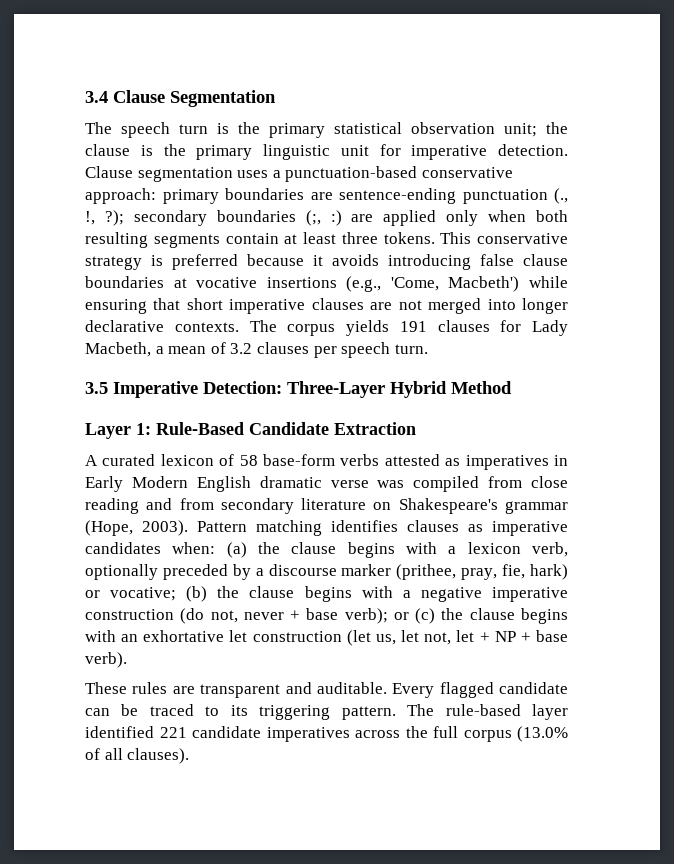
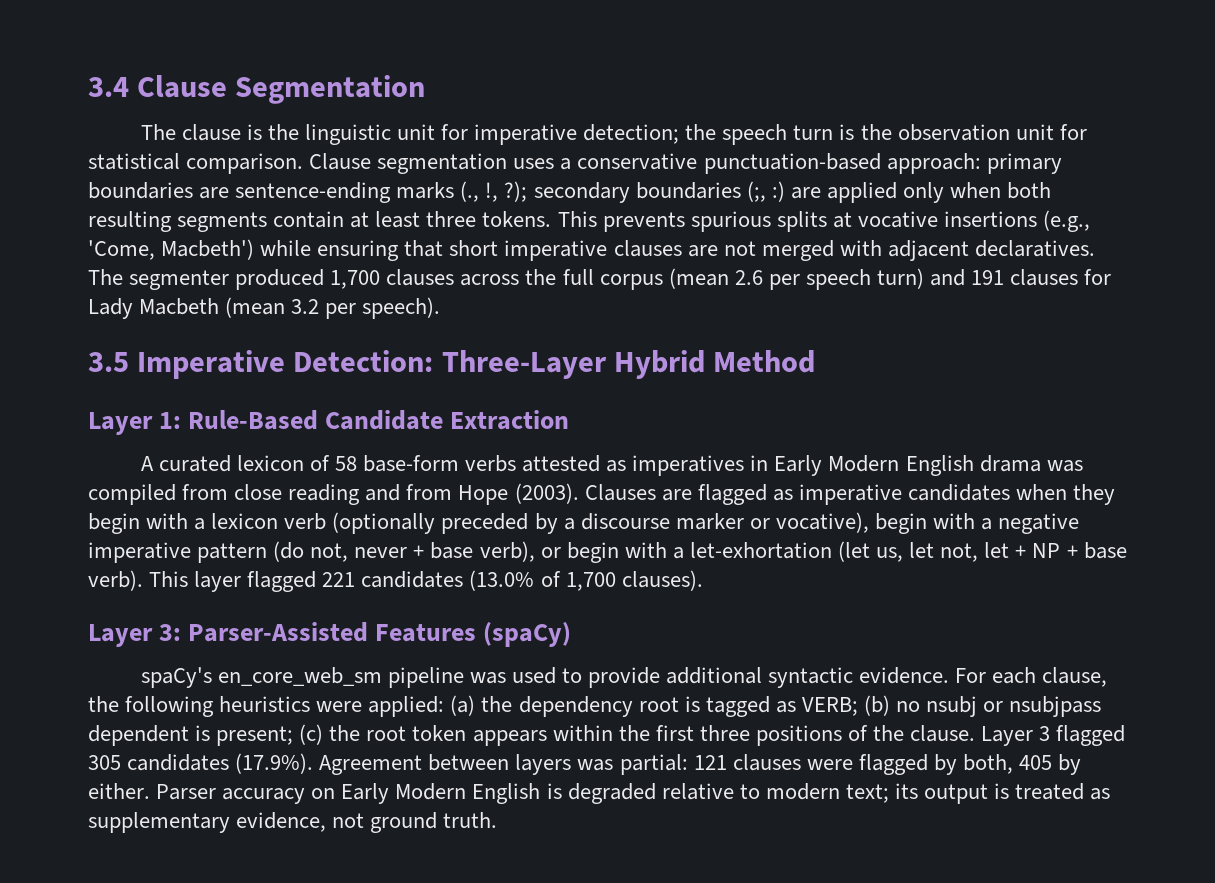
- The speech turn is the primary statistical observation unit; the clause is the primary linguistic unit for imperative detection.
+ The clause is the linguistic unit for imperative detection; the speech turn is the observation unit for statistical comparison.
- Clause segmentation uses a punctuation-based conservative approach: primary boundaries are sentence-ending punctuation (., !, ?); secondary boundaries (;, :) are applied only when both resulting segments contain at least three tokens.
+ Clause segmentation uses a conservative punctuation-based approach: primary boundaries are sentence-ending marks (., !, ?); secondary boundaries (;, :) are applied only when both resulting segments contain at least three tokens.
- This conservative strategy is preferred because it avoids introducing false clause boundaries at vocative insertions (e.g., 'Come, Macbeth') while ensuring that short imperative clauses are not merged into longer declarative contexts. The corpus yields 191 clauses for Lady Macbeth, a mean of 3.2 clauses per speech turn.
+ This prevents spurious splits at vocative insertions (e.g., 'Come, Macbeth') while ensuring that short imperative clauses are not merged with adjacent declaratives. The segmenter produced 1,700 clauses across the full corpus (mean 2.6 per speech turn) and 191 clauses for Lady Macbeth (mean 3.2 per speech).
- A curated lexicon of 58 base-form verbs attested as imperatives in Early Modern English dramatic verse was compiled from close reading and from secondary literature on Shakespeare's grammar (Hope, 2003). Pattern matching identifies clauses as imperative candidates when: (a) the clause begins with a lexicon verb, optionally preceded by a discourse marker (prithee, pray, fie, hark) or vocative; (b) the clause begins with a negative imperative construction (do not, never + base verb); or (c) the clause begins with an exhortative let construction (let us, let not, let + NP + base verb).
- These rules are transparent and auditable. Every flagged candidate can be traced to its triggering pattern. The rule-based layer identified 221 candidate imperatives across the full corpus (13.0% of all clauses).
+ A curated lexicon of 58 base-form verbs attested as imperatives in Early Modern English drama was compiled from close reading and from Hope (2003). Clauses are flagged as imperative candidates when they begin with a lexicon verb (optionally preceded by a discourse marker or vocative), begin with a negative imperative pattern (do not, never + base verb), or begin with a let-exhortation (let us, let not, let + NP + base verb). This layer flagged 221 candidates (13.0% of 1,700 clauses).
+ Layer 3: Parser-Assisted Features (spaCy)
+ spaCy's en_core_web_sm pipeline was used to provide additional syntactic evidence. For each clause, the following heuristics were applied: (a) the dependency root is tagged as VERB; (b) no nsubj or nsubjpass dependent is present; (c) the root token appears within the first three positions of the clause. Layer 3 flagged 305 candidates (17.9%). Agreement between layers was partial: 121 clauses were flagged by both, 405 by either. Parser accuracy on Early Modern English is degraded relative to modern text; its output is treated as supplementary evidence, not ground truth.

